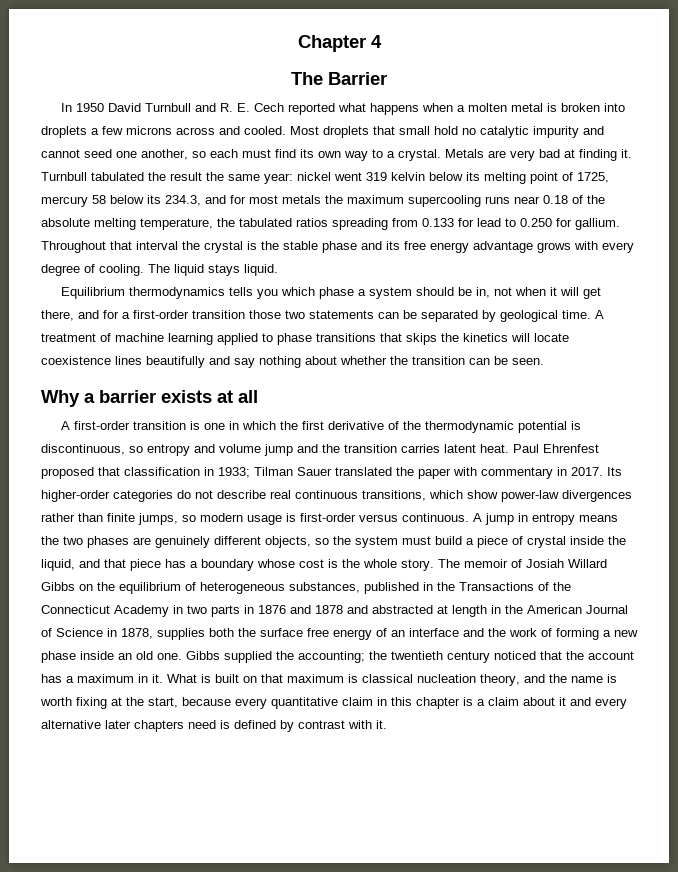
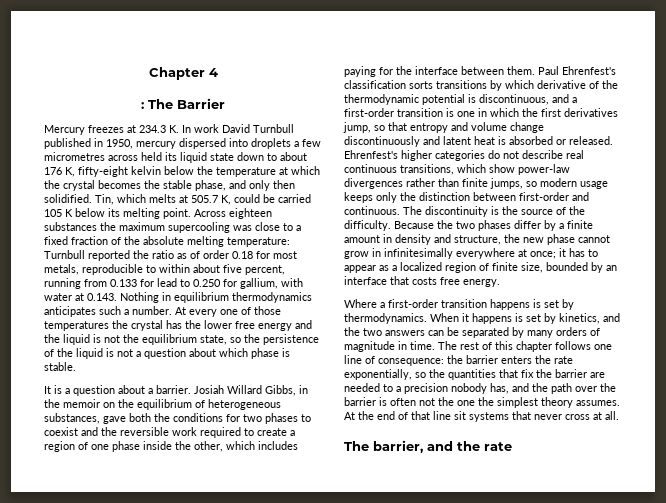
- The Barrier
+ : The Barrier
- In 1950 David Turnbull and R. E. Cech reported what happens when a molten metal is broken into droplets a few microns across and cooled. Most droplets that small hold no catalytic impurity and cannot seed one another, so each must find its own way to a crystal. Metals are very bad at finding it. Turnbull tabulated the result the same year: nickel went 319 kelvin below its melting point of 1725, mercury 58 below its 234.3, and for most metals the maximum supercooling runs near 0.18 of the absolute melting temperature, the tabulated ratios spreading from 0.133 for lead to 0.250 for gallium. Throughout that interval the crystal is the stable phase and its free energy advantage grows with every degree of cooling. The liquid stays liquid.
- Equilibrium thermodynamics tells you which phase a system should be in, not when it will get there, and for a first-order transition those two statements can be separated by geological time. A treatment of machine learning applied to phase transitions that skips the kinetics will locate coexistence lines beautifully and say nothing about whether the transition can be seen.
- Why a barrier exists at all
- A first-order transition is one in which the first derivative of the thermodynamic potential is discontinuous, so entropy and volume jump and the transition carries latent heat. Paul Ehrenfest proposed that classification in 1933; Tilman Sauer translated the paper with commentary in 2017. Its higher-order categories do not describe real continuous transitions, which show power-law divergences rather than finite jumps, so modern usage is first-order versus continuous. A jump in entropy means the two phases are genuinely different objects, so the system must build a piece of crystal inside the liquid, and that piece has a boundary whose cost is the whole story. The memoir of Josiah Willard Gibbs on the equilibrium of heterogeneous substances, published in the Transactions of the Connecticut Academy in two parts in 1876 and 1878 and abstracted at length in the American Journal of Science in 1878, supplies both the surface free energy of an interface and the work of forming a new phase inside an old one. Gibbs supplied the accounting; the twentieth century noticed that the account has a maximum in it. What is built on that maximum is classical nucleation theory, and the name is worth fixing at the start, because every quantitative claim in this chapter is a claim about it and every alternative later chapters need is defined by contrast with it.
+ Mercury freezes at 234.3 K. In work David Turnbull published in 1950, mercury dispersed into droplets a few micrometres across held its liquid state down to about 176 K, fifty-eight kelvin below the temperature at which the crystal becomes the stable phase, and only then solidified. Tin, which melts at 505.7 K, could be carried 105 K below its melting point. Across eighteen substances the maximum supercooling was close to a fixed fraction of the absolute melting temperature: Turnbull reported the ratio as of order 0.18 for most metals, reproducible to within about five percent, running from 0.133 for lead to 0.250 for gallium, with water at 0.143. Nothing in equilibrium thermodynamics anticipates such a number. At every one of those temperatures the crystal has the lower free energy and the liquid is not the equilibrium state, so the persistence of the liquid is not a question about which phase is stable.
+ It is a question about a barrier. Josiah Willard Gibbs, in the memoir on the equilibrium of heterogeneous substances, gave both the conditions for two phases to coexist and the reversible work required to create a region of one phase inside the other, which includes paying for the interface between them. Paul Ehrenfest's classification sorts transitions by which derivative of the thermodynamic potential is discontinuous, and a first-order transition is one in which the first derivatives jump, so that entropy and volume change discontinuously and latent heat is absorbed or released. Ehrenfest's higher categories do not describe real continuous transitions, which show power-law divergences rather than finite jumps, so modern usage keeps only the distinction between first-order and continuous. The discontinuity is the source of the difficulty. Because the two phases differ by a finite amount in density and structure, the new phase cannot grow in infinitesimally everywhere at once; it has to appear as a localized region of finite size, bounded by an interface that costs free energy.
+ Where a first-order transition happens is set by thermodynamics. When it happens is set by kinetics, and the two answers can be separated by many orders of magnitude in time. The rest of this chapter follows one line of consequence: the barrier enters the rate exponentially, so the quantities that fix the barrier are needed to a precision nobody has, and the path over the barrier is often not the one the simplest theory assumes. At the end of that line sit systems that never cross at all.
+ The barrier, and the rate

